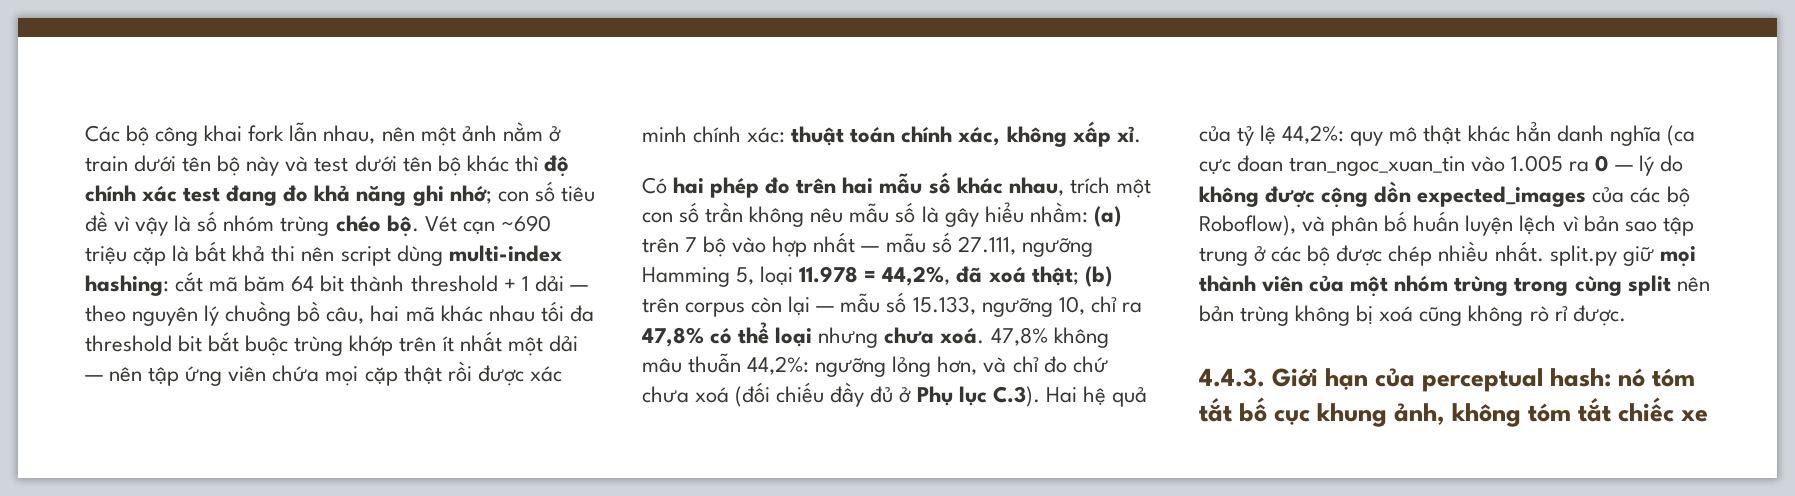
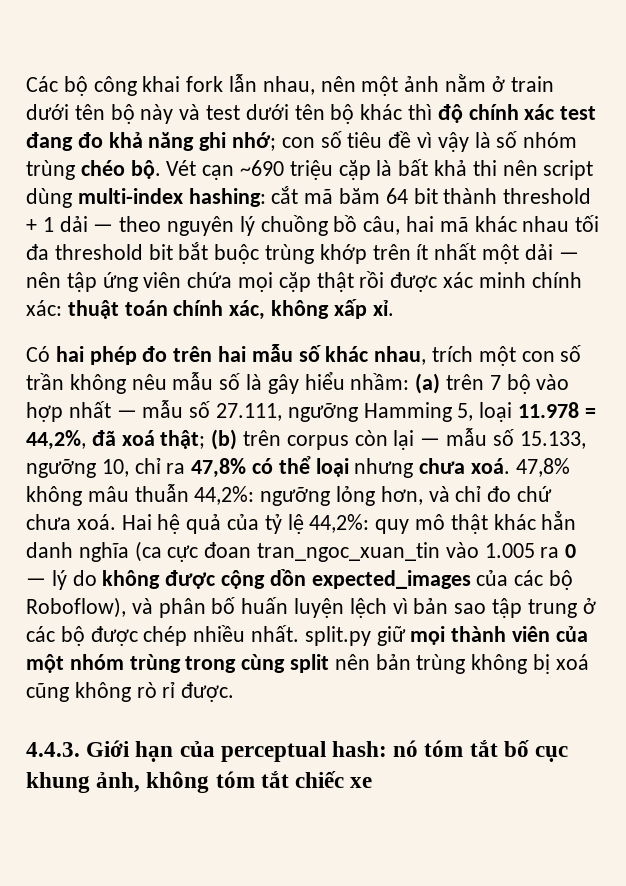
- ngưỡng lỏng hơn, và chỉ đo chứ chưa xoá (đối chiếu đầy đủ ở Phụ lục C.3). Hai hệ quả của tỷ lệ 44,2%:
+ ngưỡng lỏng hơn, và chỉ đo chứ chưa xoá. Hai hệ quả của tỷ lệ 44,2%:

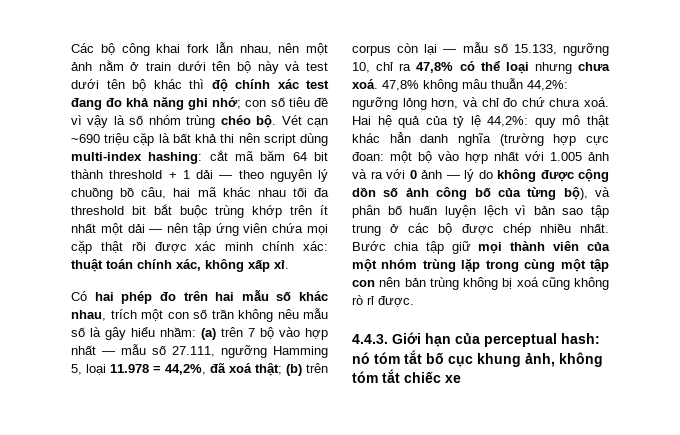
- Hai hệ quả của tỷ lệ 44,2%: quy mô thật khác hẳn danh nghĩa (ca cực đoan tran_ngoc_xuan_tin vào 1.005 ra 0 — lý do không được cộng dồn expected_images của các bộ Roboflow), và phân bố huấn luyện lệch vì bản sao tập trung ở các bộ được chép nhiều nhất. split.py giữ mọi thành viên của một nhóm trùng trong cùng split nên bản trùng không bị xoá cũng không rò rỉ được.
+ Hai hệ quả của tỷ lệ 44,2%: quy mô thật khác hẳn danh nghĩa (trường hợp cực đoan: một bộ vào hợp nhất với 1.005 ảnh và ra với 0 ảnh — lý do không được cộng dồn số ảnh công bố của từng bộ), và phân bố huấn luyện lệch vì bản sao tập trung ở các bộ được chép nhiều nhất. Bước chia tập giữ mọi thành viên của một nhóm trùng lặp trong cùng một tập con nên bản trùng không bị xoá cũng không rò rỉ được.

